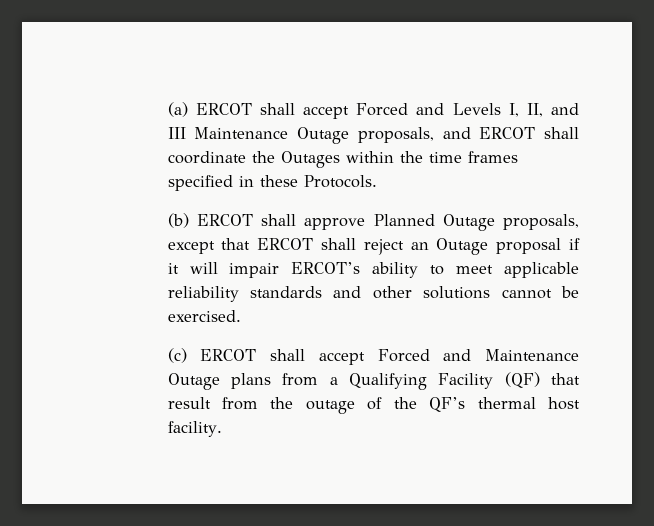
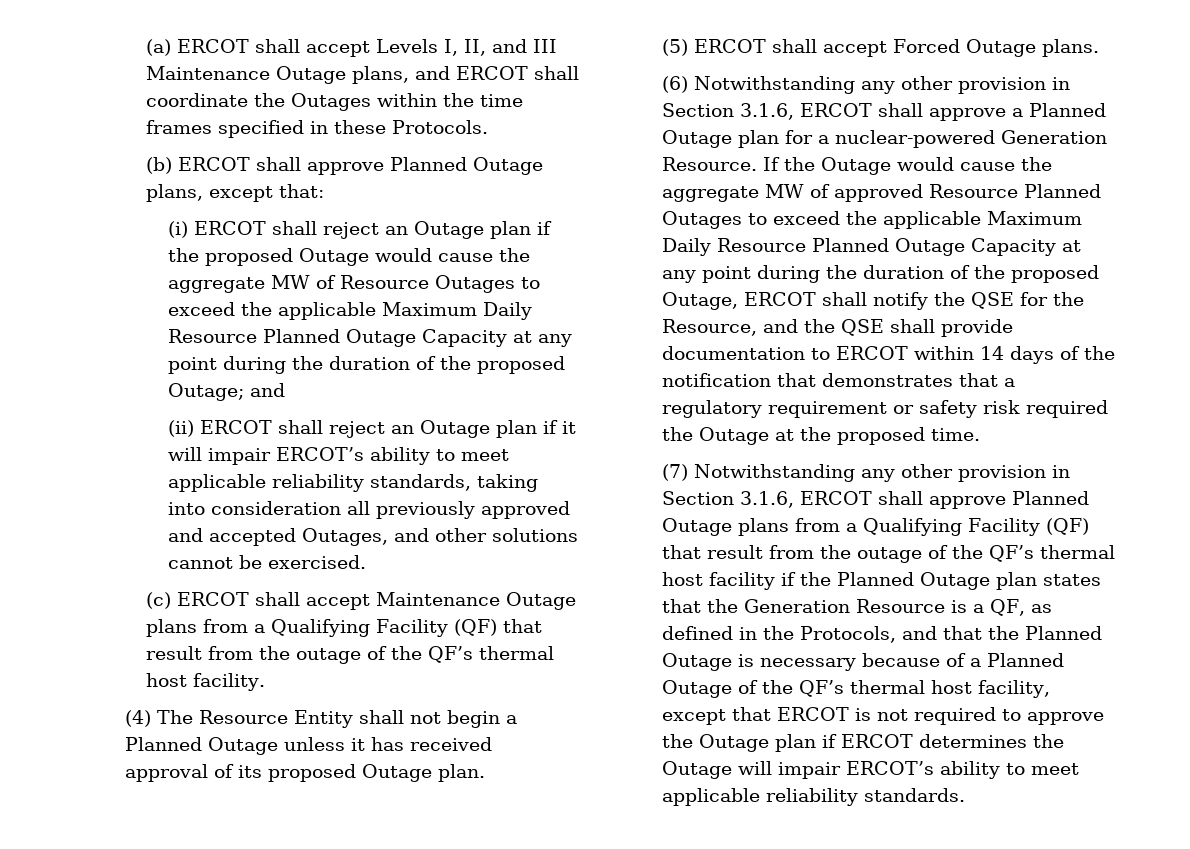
- (a) ERCOT shall accept Forced and Levels I, II, and III Maintenance Outage proposals, and ERCOT shall coordinate the Outages within the time frames specified in these Protocols.
+ (a) ERCOT shall accept Levels I, II, and III Maintenance Outage plans, and ERCOT shall coordinate the Outages within the time frames specified in these Protocols.
- (b) ERCOT shall approve Planned Outage proposals, except that ERCOT shall reject an Outage proposal if it will impair ERCOT’s ability to meet applicable reliability standards and other solutions cannot be exercised.
+ (b) ERCOT shall approve Planned Outage plans, except that:
+ (i) ERCOT shall reject an Outage plan if the proposed Outage would cause the aggregate MW of Resource Outages to exceed the applicable Maximum Daily Resource Planned Outage Capacity at any point during the duration of the proposed Outage; and
+ (ii) ERCOT shall reject an Outage plan if it will impair ERCOT’s ability to meet applicable reliability standards, taking into consideration all previously approved and accepted Outages, and other solutions cannot be exercised.
- (c) ERCOT shall accept Forced and Maintenance Outage plans from a Qualifying Facility (QF) that result from the outage of the QF’s thermal host facility.
+ (c) ERCOT shall accept Maintenance Outage plans from a Qualifying Facility (QF) that result from the outage of the QF’s thermal host facility.
+ (4) The Resource Entity shall not begin a Planned Outage unless it has received approval of its proposed Outage plan.
+ (5) ERCOT shall accept Forced Outage plans.
+ (6) Notwithstanding any other provision in Section 3.1.6, ERCOT shall approve a Planned Outage plan for a nuclear-powered Generation Resource. If the Outage would cause the aggregate MW of approved Resource Planned Outages to exceed the applicable Maximum Daily Resource Planned Outage Capacity at any point during the duration of the proposed Outage, ERCOT shall notify the QSE for the Resource, and the QSE shall provide documentation to ERCOT within 14 days of the notification that demonstrates that a regulatory requirement or safety risk required the Outage at the proposed time.
+ (7) Notwithstanding any other provision in Section 3.1.6, ERCOT shall approve Planned Outage plans from a Qualifying Facility (QF) that result from the outage of the QF’s thermal host facility if the Planned Outage plan states that the Generation Resource is a QF, as defined in the Protocols, and that the Planned Outage is necessary because of a Planned Outage of the QF’s thermal host facility, except that ERCOT is not required to approve the Outage plan if ERCOT determines the Outage will impair ERCOT’s ability to meet applicable reliability standards.

